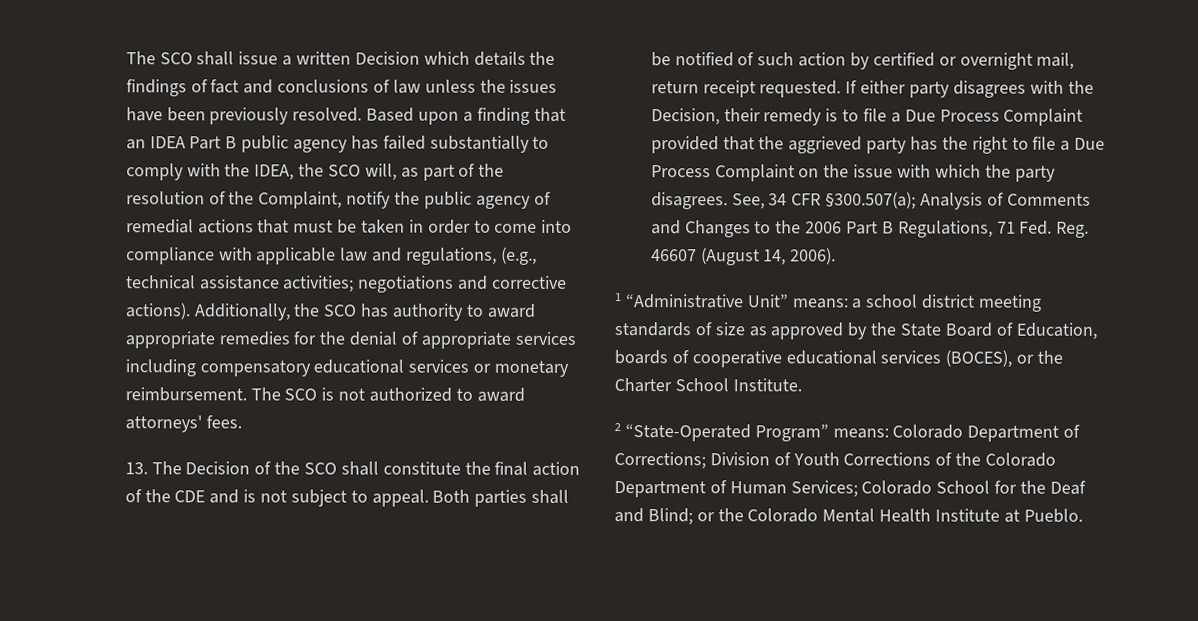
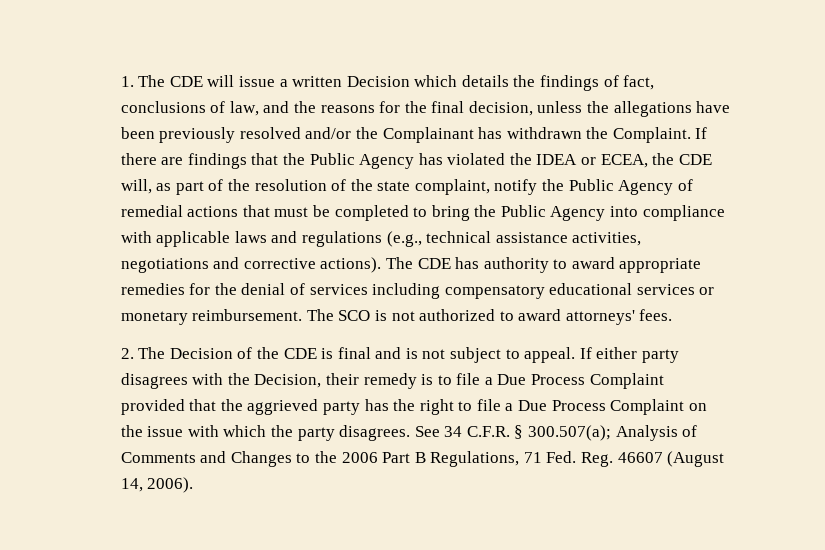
- The SCO shall issue a written Decision which details the findings of fact and conclusions of law unless the issues have been previously resolved. Based upon a finding that an IDEA Part B public agency has failed substantially to comply with the IDEA, the SCO will, as part of the resolution of the Complaint, notify the public agency of remedial actions that must be taken in order to come into compliance with applicable law and regulations, (e.g., technical assistance activities; negotiations and corrective actions).
+ 1. The CDE will issue a written Decision which details the findings of fact, conclusions of law, and the reasons for the final decision, unless the allegations have been previously resolved and/or the Complainant has withdrawn the Complaint. If there are findings that the Public Agency has violated the IDEA or ECEA, the CDE will, as part of the resolution of the state complaint, notify the Public Agency of remedial actions that must be completed to bring the Public Agency into compliance with applicable laws and regulations (e.g., technical assistance activities, negotiations and corrective actions).
- Additionally, the SCO has authority to award appropriate remedies for the denial of appropriate services including compensatory educational services or monetary reimbursement.
+ The CDE has authority to award appropriate remedies for the denial of services including compensatory educational services or monetary reimbursement.
- 13. The Decision of the SCO shall constitute the final action of the CDE and is not subject to appeal.
+ 2. The Decision of the CDE is final and is not subject to appeal.
- Both parties shall be notified of such action by certified or overnight mail, return receipt requested.
- See, 34 CFR §300.507(a); Analysis of Comments and Changes to the 2006 Part B Regulations, 71 Fed. Reg. 46607 (August 14, 2006).
+ See 34 C.F.R. § 300.507(a); Analysis of Comments and Changes to the 2006 Part B Regulations, 71 Fed. Reg. 46607 (August 14, 2006).
- 1 “Administrative Unit” means: a school district meeting standards of size as approved by the State Board of Education, boards of cooperative educational services (BOCES), or the Charter School Institute.
- 2 “State-Operated Program” means: Colorado Department of Corrections; Division of Youth Corrections of the Colorado Department of Human Services; Colorado School for the Deaf and Blind; or the Colorado Mental Health Institute at Pueblo.

